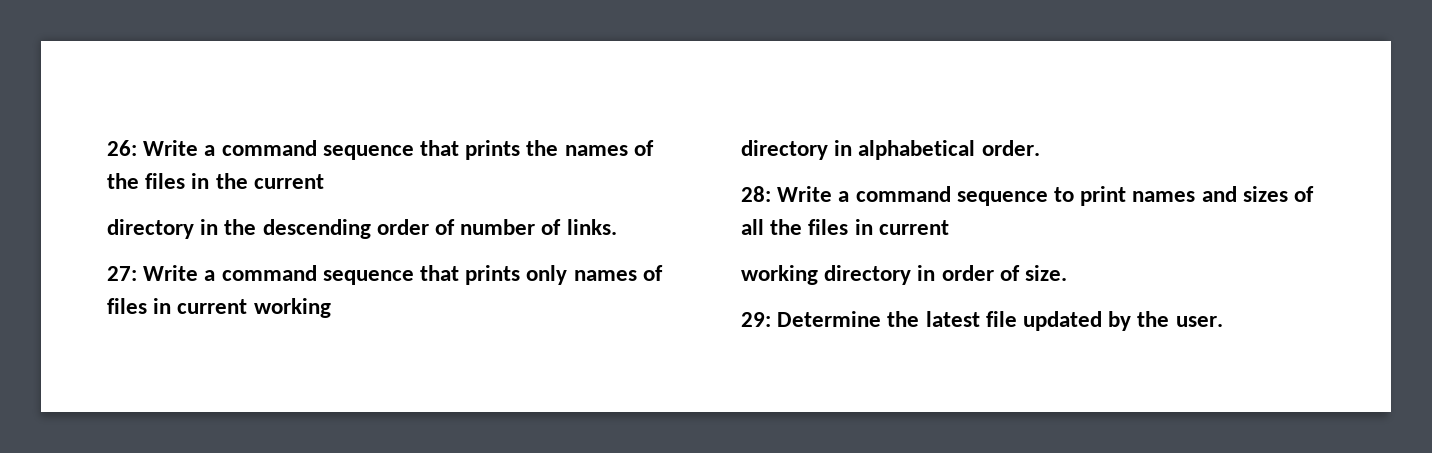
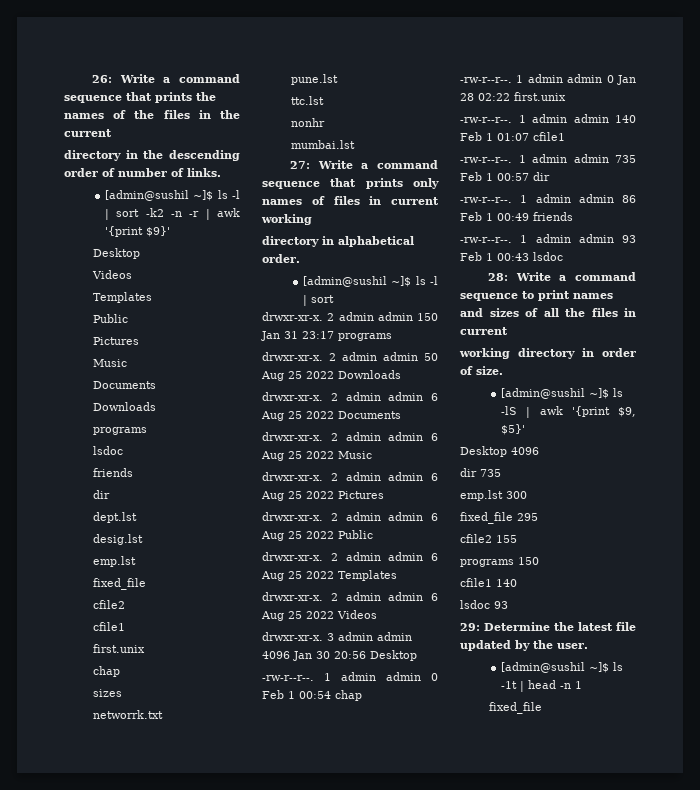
+ [admin@sushil ~]$ ls -l | sort -k2 -n -r | awk '{print $9}'
+ Desktop
+ Videos
+ Templates
+ Public
+ Pictures
+ Music
+ Documents
+ Downloads
+ programs
+ lsdoc
+ friends
+ dir
+ dept.lst
+ desig.lst
+ emp.lst
+ fixed_file
+ cfile2
+ cfile1
+ first.unix
+ chap
+ sizes
+ networrk.txt
+ pune.lst
+ ttc.lst
+ nonhr
+ mumbai.lst
  directory in alphabetical order.
+ [admin@sushil ~]$ ls -l | sort
+ drwxr-xr-x. 2 admin admin 150 Jan 31 23:17 programs
+ drwxr-xr-x. 2 admin admin 50 Aug 25 2022 Downloads
+ drwxr-xr-x. 2 admin admin 6 Aug 25 2022 Documents
+ drwxr-xr-x. 2 admin admin 6 Aug 25 2022 Music
+ drwxr-xr-x. 2 admin admin 6 Aug 25 2022 Pictures
+ drwxr-xr-x. 2 admin admin 6 Aug 25 2022 Public
+ drwxr-xr-x. 2 admin admin 6 Aug 25 2022 Templates
+ drwxr-xr-x. 2 admin admin 6 Aug 25 2022 Videos
+ drwxr-xr-x. 3 admin admin 4096 Jan 30 20:56 Desktop
+ -rw-r--r--. 1 admin admin 0 Feb 1 00:54 chap
+ -rw-r--r--. 1 admin admin 0 Jan 28 02:22 first.unix
+ -rw-r--r--. 1 admin admin 140 Feb 1 01:07 cfile1
+ -rw-r--r--. 1 admin admin 735 Feb 1 00:57 dir
+ -rw-r--r--. 1 admin admin 86 Feb 1 00:49 friends
+ -rw-r--r--. 1 admin admin 93 Feb 1 00:43 lsdoc
+ [admin@sushil ~]$ ls -lS | awk '{print $9, $5}'
+ Desktop 4096
+ dir 735
+ emp.lst 300
+ fixed_file 295
+ cfile2 155
+ programs 150
+ cfile1 140
+ lsdoc 93
+ [admin@sushil ~]$ ls -1t | head -n 1
+ fixed_file

